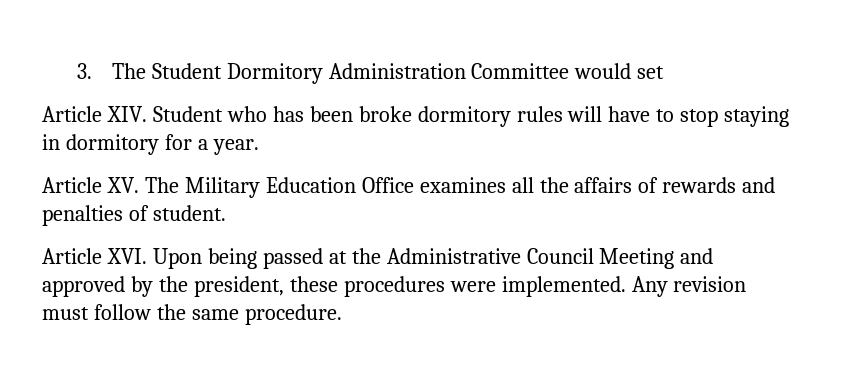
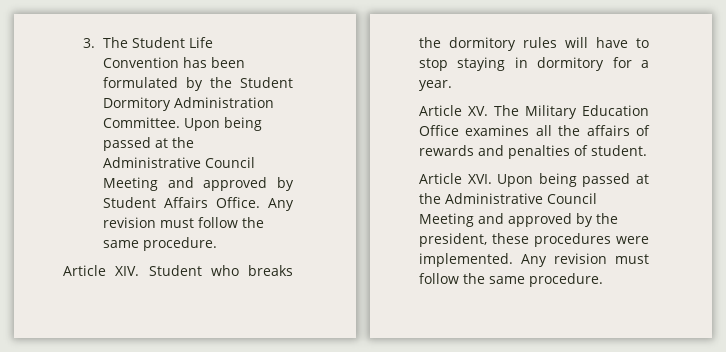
- 3. The Student Dormitory Administration Committee would set
+ 3. The Student Life Convention has been formulated by the Student Dormitory Administration Committee. Upon being passed at the Administrative Council Meeting and approved by Student Affairs Office. Any revision must follow the same procedure.
- Article XIV. Student who has been broke dormitory rules will have to stop staying in dormitory for a year.
+ Article XIV. Student who breaks the dormitory rules will have to stop staying in dormitory for a year.

